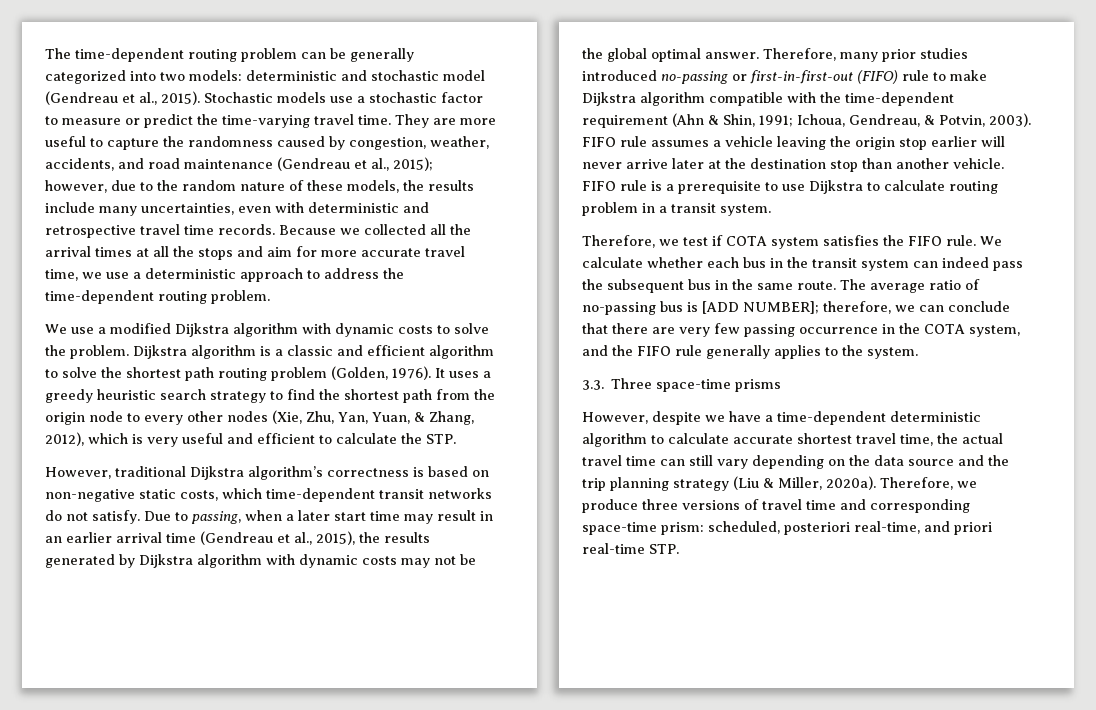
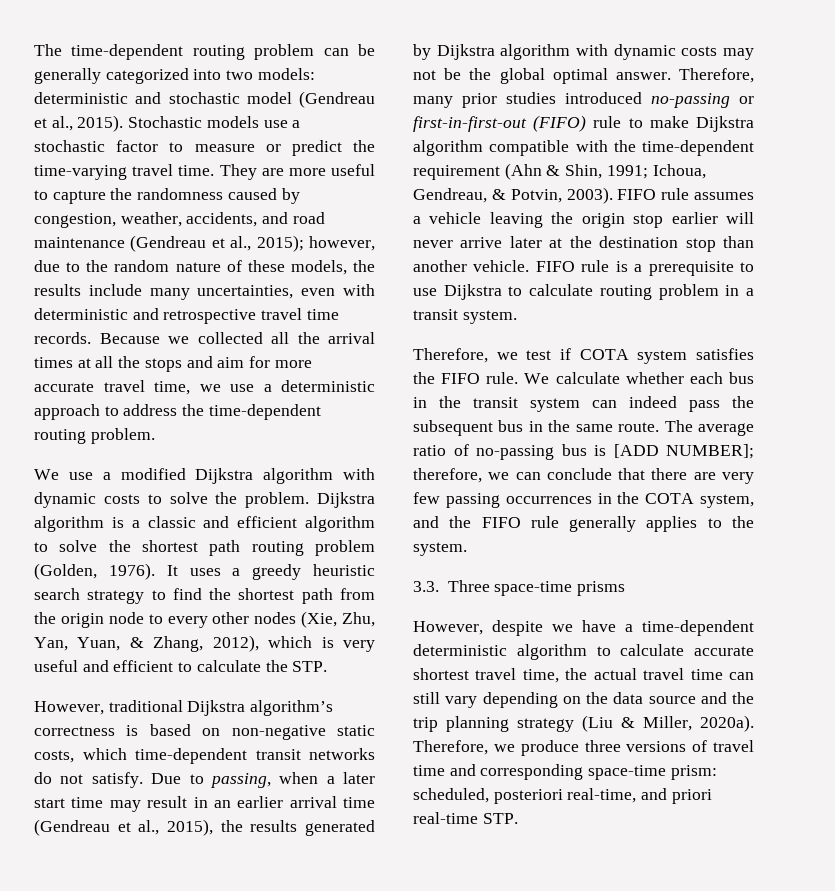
- The average ratio of no-passing bus is [ADD NUMBER]; therefore, we can conclude that there are very few passing occurrence in the COTA system, and the FIFO rule generally applies to the system.
+ The average ratio of no-passing bus is [ADD NUMBER]; therefore, we can conclude that there are very few passing occurrences in the COTA system, and the FIFO rule generally applies to the system.

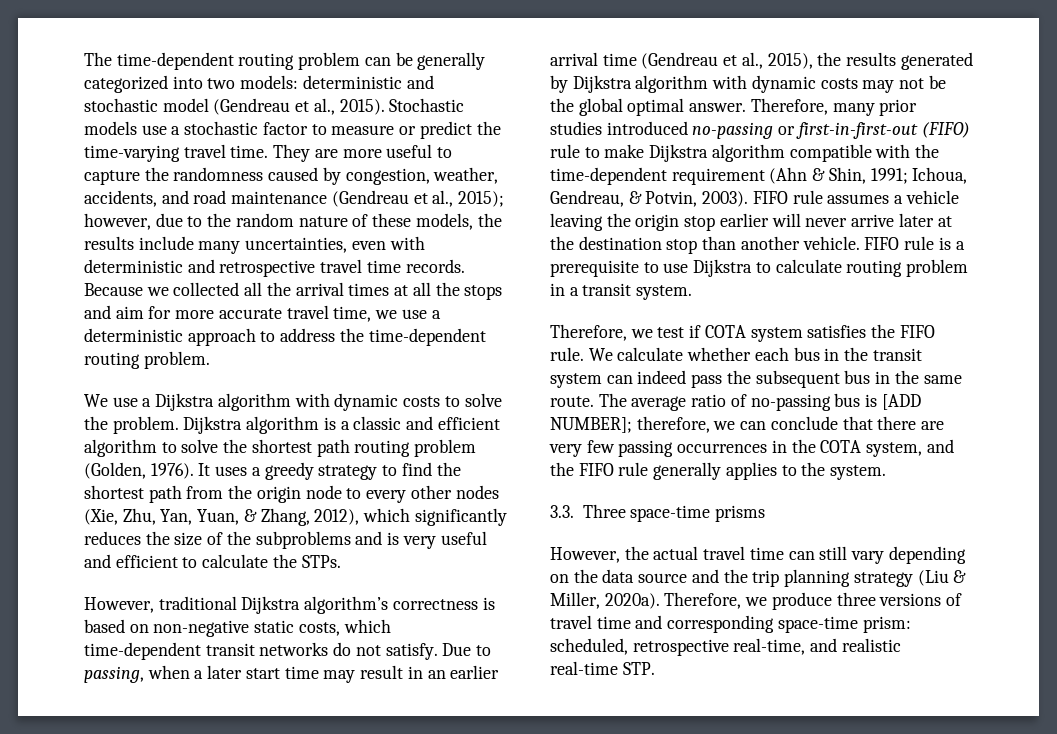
- We use a modified Dijkstra algorithm with dynamic costs to solve the problem.
+ We use a Dijkstra algorithm with dynamic costs to solve the problem.
- It uses a greedy heuristic search strategy to find the shortest path from the origin node to every other nodes (Xie, Zhu, Yan, Yuan, & Zhang, 2012), which is very useful and efficient to calculate the STP.
+ It uses a greedy strategy to find the shortest path from the origin node to every other nodes (Xie, Zhu, Yan, Yuan, & Zhang, 2012), which significantly reduces the size of the subproblems and is very useful and efficient to calculate the STPs.
- However, despite we have a time-dependent deterministic algorithm to calculate accurate shortest travel time, the actual travel time can still vary depending on the data source and the trip planning strategy (Liu & Miller, 2020a).
+ However, the actual travel time can still vary depending on the data source and the trip planning strategy (Liu & Miller, 2020a).
- Therefore, we produce three versions of travel time and corresponding space-time prism: scheduled, posteriori real-time, and priori real-time STP.
+ Therefore, we produce three versions of travel time and corresponding space-time prism: scheduled, retrospective real-time, and realistic real-time STP.

